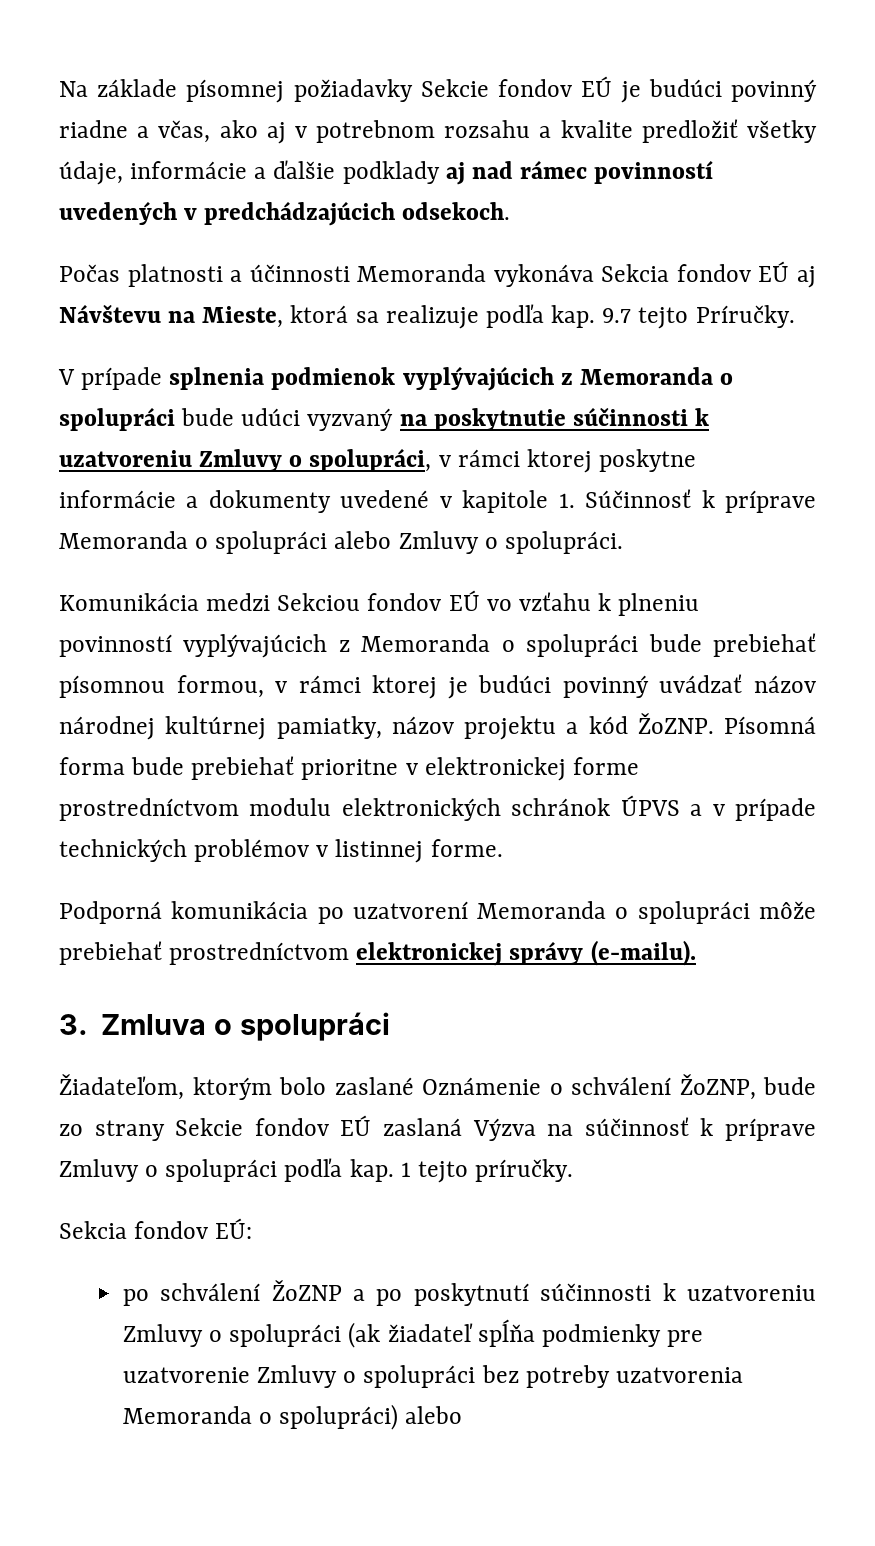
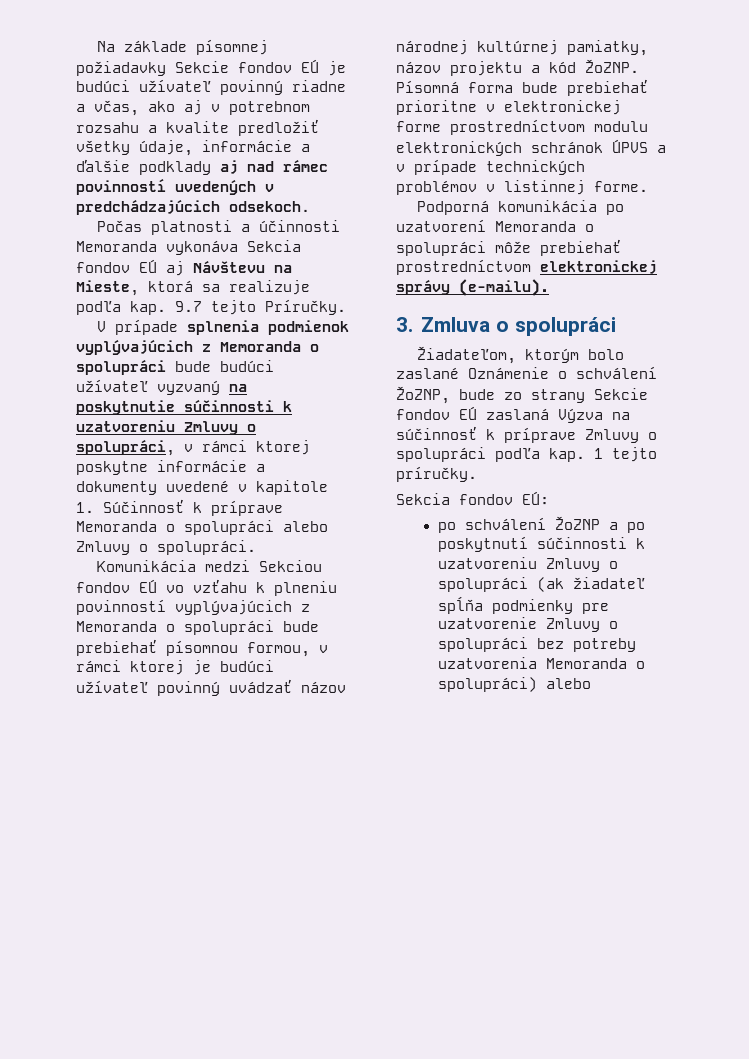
- Na základe písomnej požiadavky Sekcie fondov EÚ je budúci povinný riadne a včas, ako aj v potrebnom rozsahu a kvalite predložiť všetky údaje, informácie a ďalšie podklady aj nad rámec povinností uvedených v predchádzajúcich odsekoch.
+ Na základe písomnej požiadavky Sekcie fondov EÚ je budúci užívateľ povinný riadne a včas, ako aj v potrebnom rozsahu a kvalite predložiť všetky údaje, informácie a ďalšie podklady aj nad rámec povinností uvedených v predchádzajúcich odsekoch.
- V prípade splnenia podmienok vyplývajúcich z Memoranda o spolupráci bude udúci vyzvaný na poskytnutie súčinnosti k uzatvoreniu Zmluvy o spolupráci, v rámci ktorej poskytne informácie a dokumenty uvedené v kapitole 1. Súčinnosť k príprave Memoranda o spolupráci alebo Zmluvy o spolupráci.
+ V prípade splnenia podmienok vyplývajúcich z Memoranda o spolupráci bude budúci užívateľ vyzvaný na poskytnutie súčinnosti k uzatvoreniu Zmluvy o spolupráci, v rámci ktorej poskytne informácie a dokumenty uvedené v kapitole 1. Súčinnosť k príprave Memoranda o spolupráci alebo Zmluvy o spolupráci.
- Komunikácia medzi Sekciou fondov EÚ vo vzťahu k plneniu povinností vyplývajúcich z Memoranda o spolupráci bude prebiehať písomnou formou, v rámci ktorej je budúci povinný uvádzať názov národnej kultúrnej pamiatky, názov projektu a kód ŽoZNP.
+ Komunikácia medzi Sekciou fondov EÚ vo vzťahu k plneniu povinností vyplývajúcich z Memoranda o spolupráci bude prebiehať písomnou formou, v rámci ktorej je budúci užívateľ povinný uvádzať názov národnej kultúrnej pamiatky, názov projektu a kód ŽoZNP.

